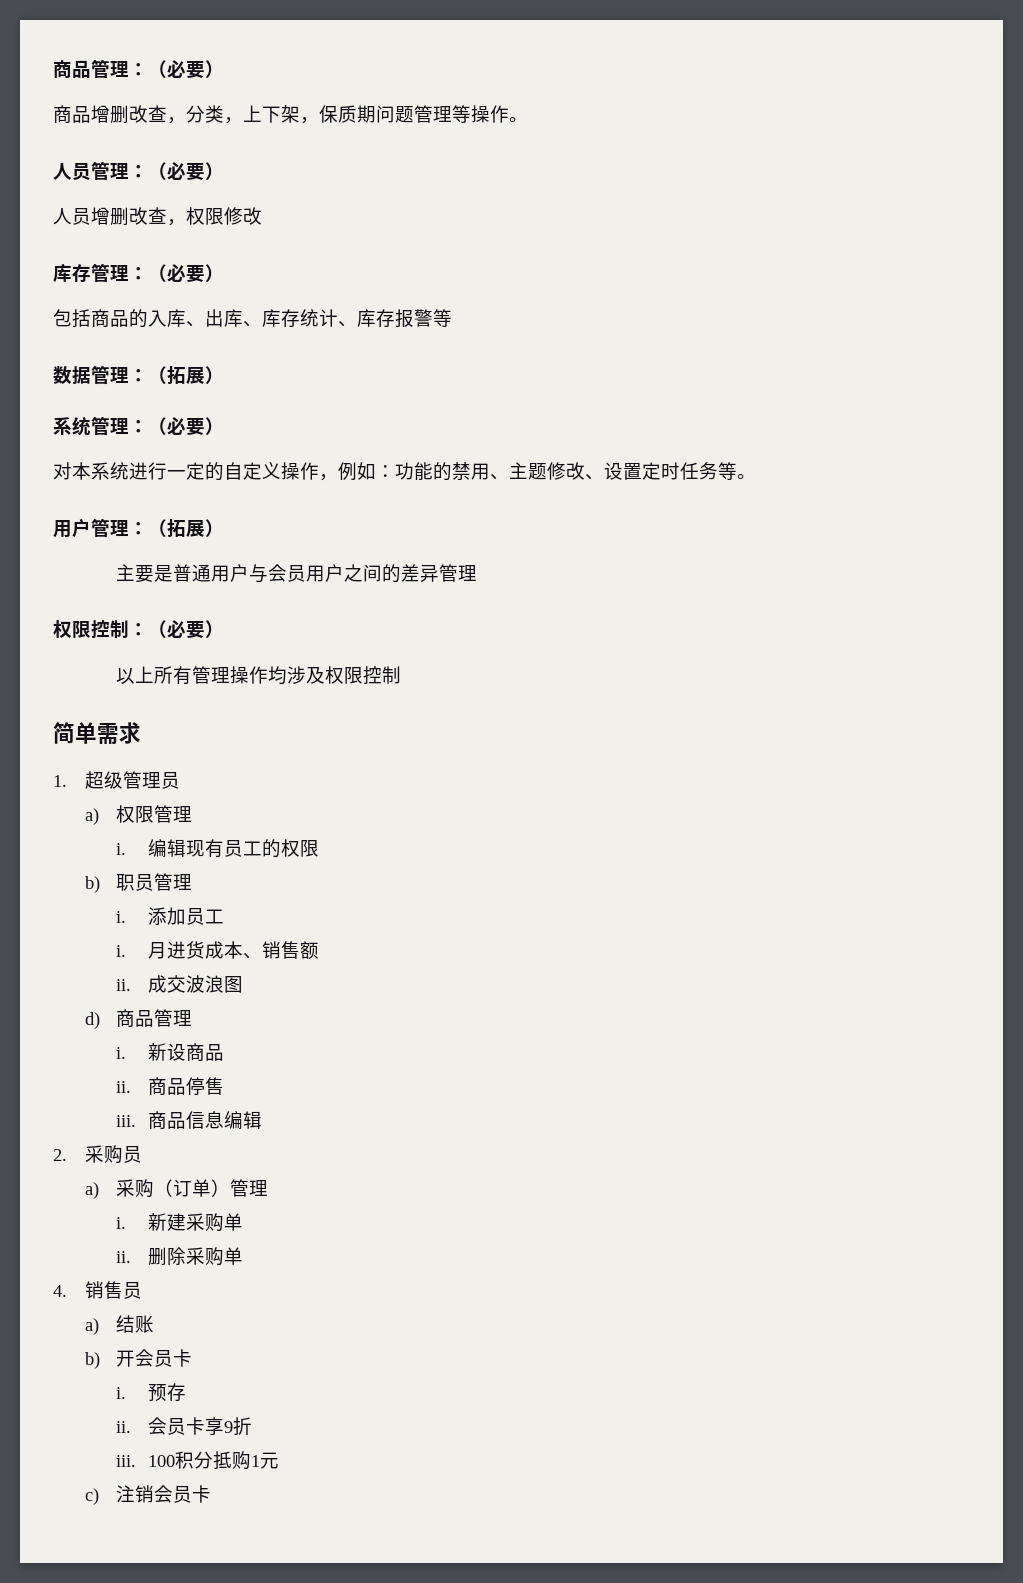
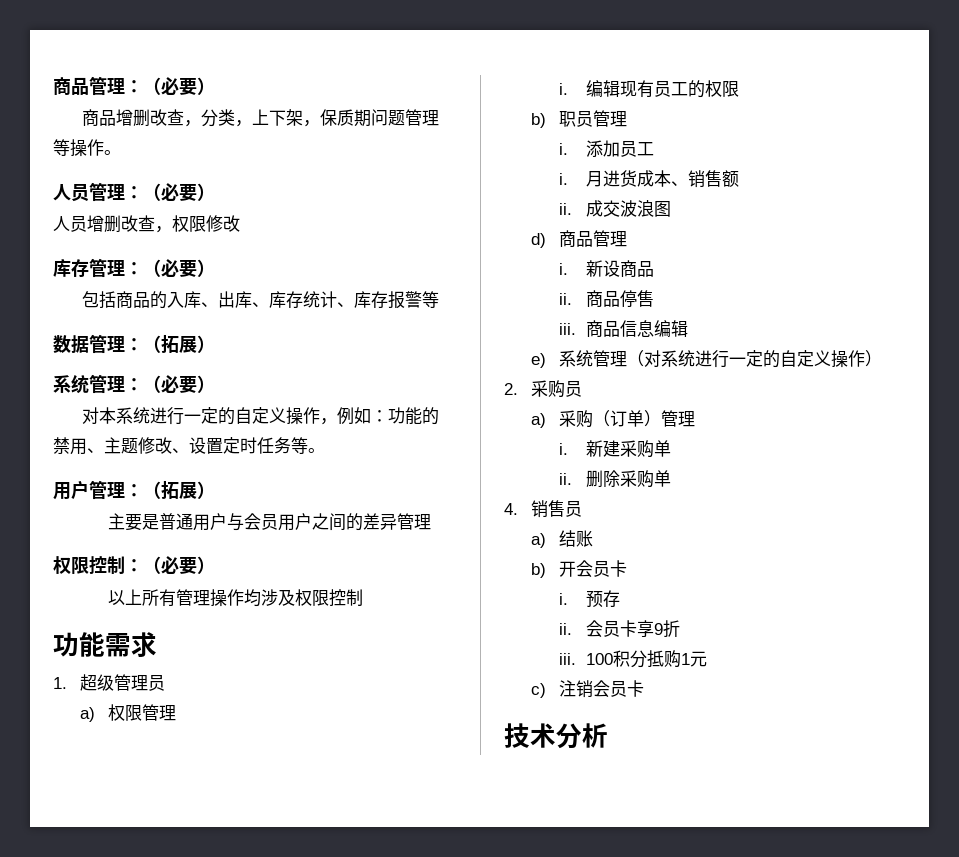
- 简单需求
+ 功能需求
+ e)系统管理（对系统进行一定的自定义操作）
+ 技术分析

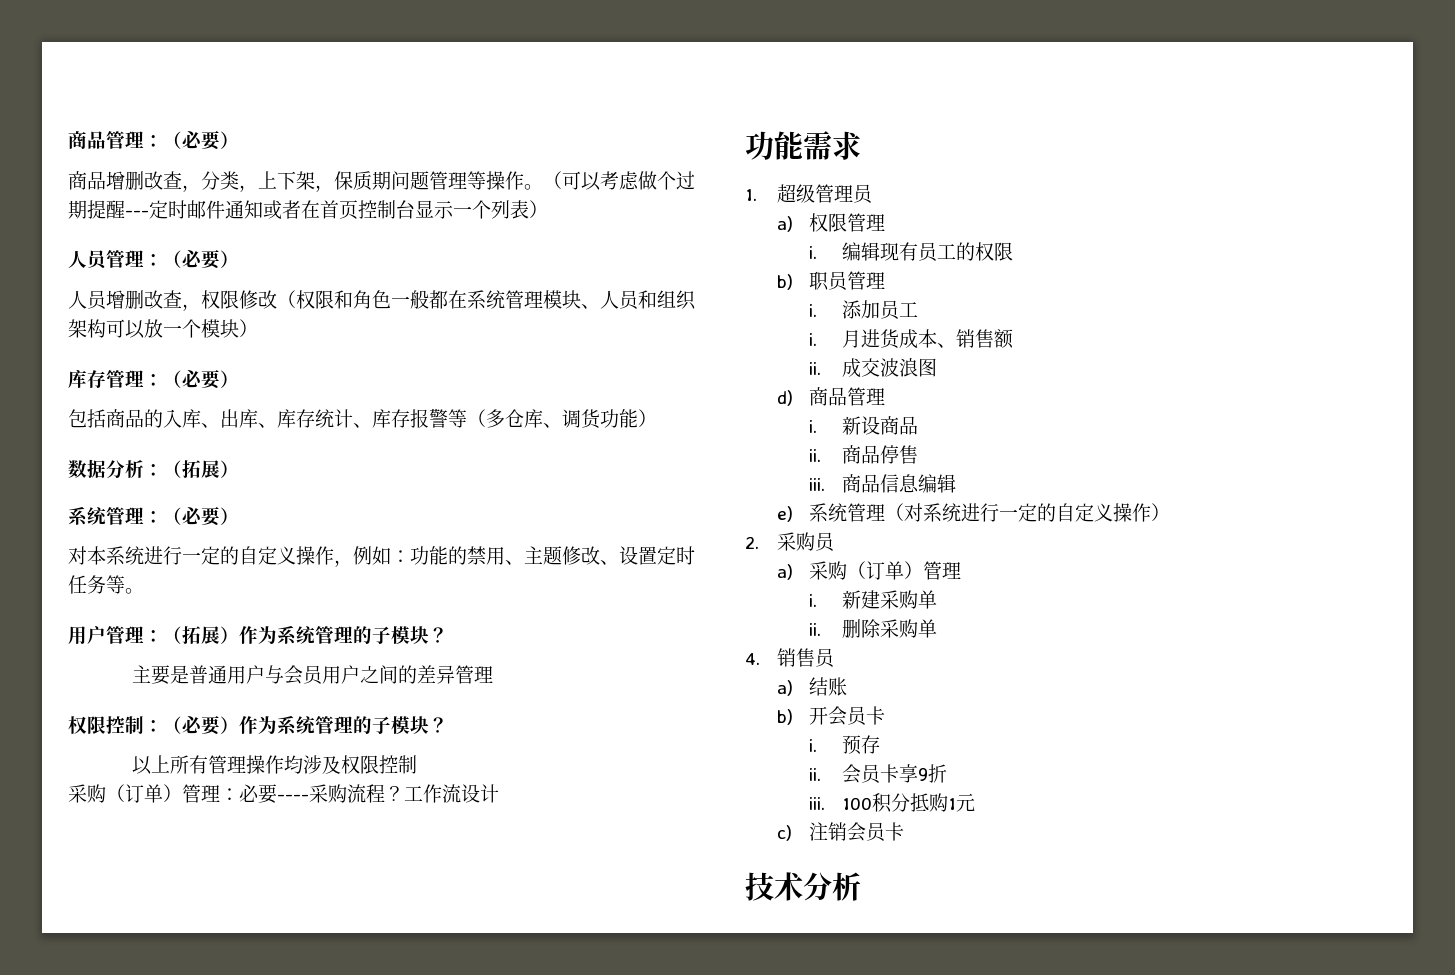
+ （可以考虑做个过期提醒---定时邮件通知或者在首页控制台显示一个列表）
- 人员增删改查，权限修改
+ 人员增删改查，权限修改（权限和角色一般都在系统管理模块、人员和组织架构可以放一个模块）
- 包括商品的入库、出库、库存统计、库存报警等
+ 包括商品的入库、出库、库存统计、库存报警等（多仓库、调货功能）
- 数据管理：（拓展）
+ 数据分析：（拓展）
- 用户管理：（拓展）
+ 用户管理：（拓展）作为系统管理的子模块？
- 权限控制：（必要）
+ 权限控制：（必要）作为系统管理的子模块？
+ 采购（订单）管理：必要----采购流程？工作流设计

